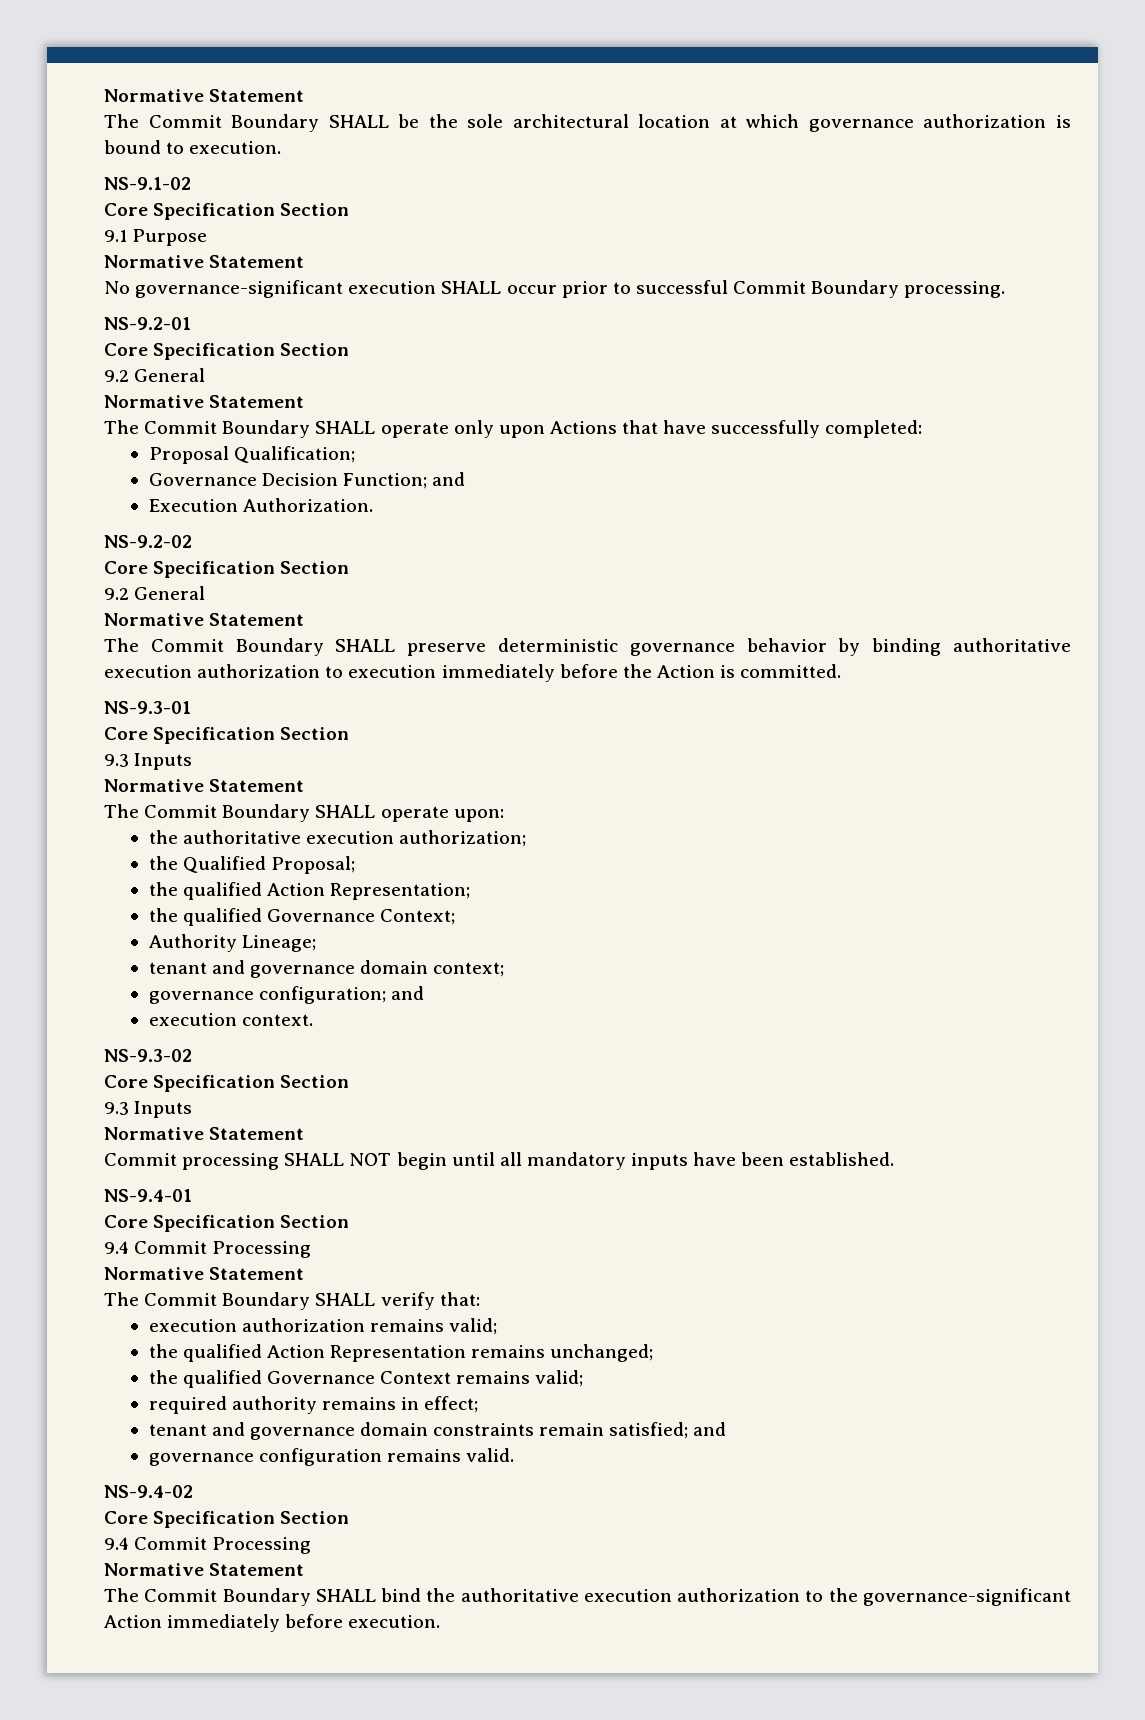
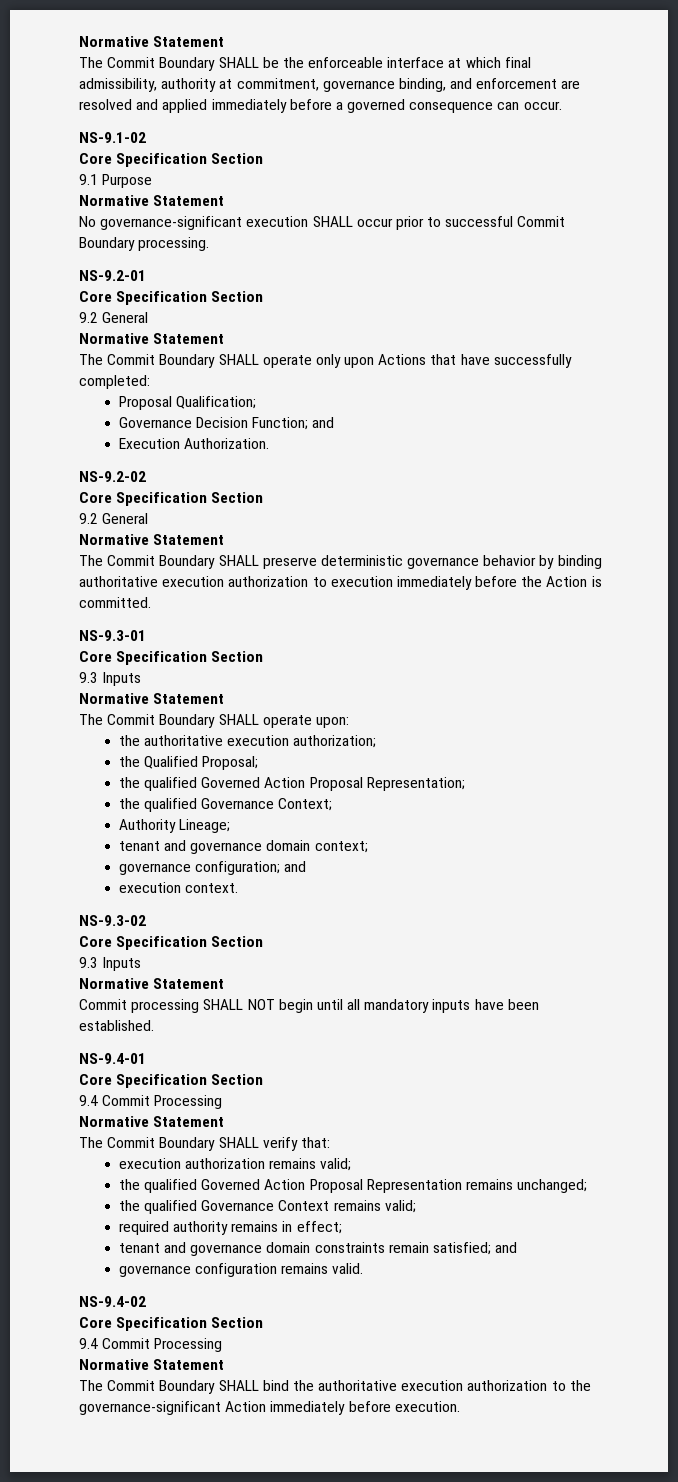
- The Commit Boundary SHALL be the sole architectural location at which governance authorization is bound to execution.
+ The Commit Boundary SHALL be the enforceable interface at which final admissibility, authority at commitment, governance binding, and enforcement are resolved and applied immediately before a governed consequence can occur.
- the qualified Action Representation;
+ the qualified Governed Action Proposal Representation;
- the qualified Action Representation remains unchanged;
+ the qualified Governed Action Proposal Representation remains unchanged;

